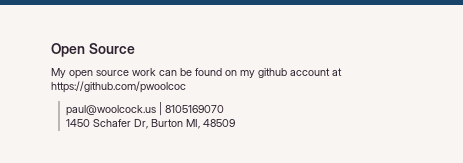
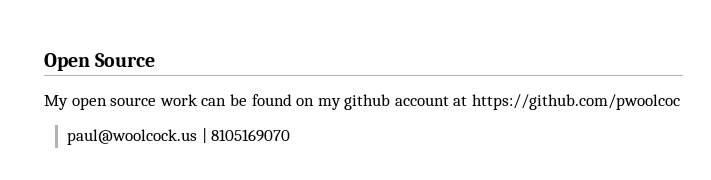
- 1450 Schafer Dr, Burton MI, 48509

